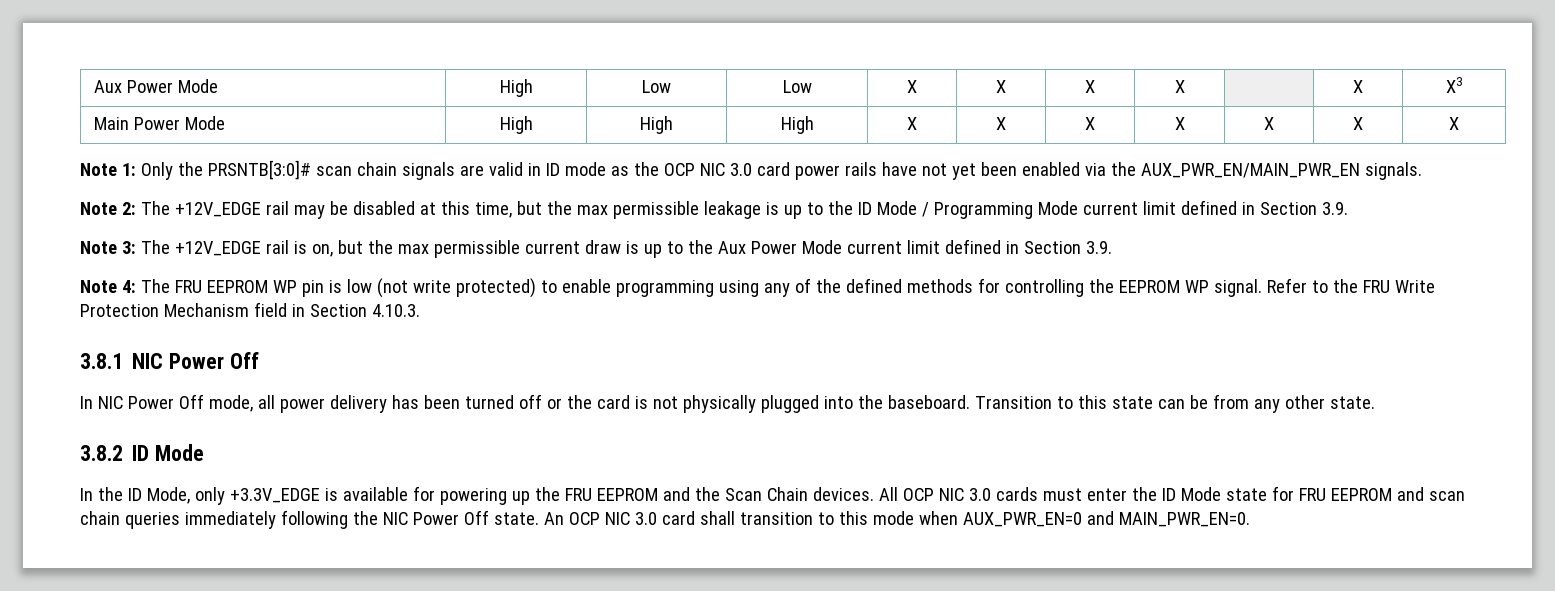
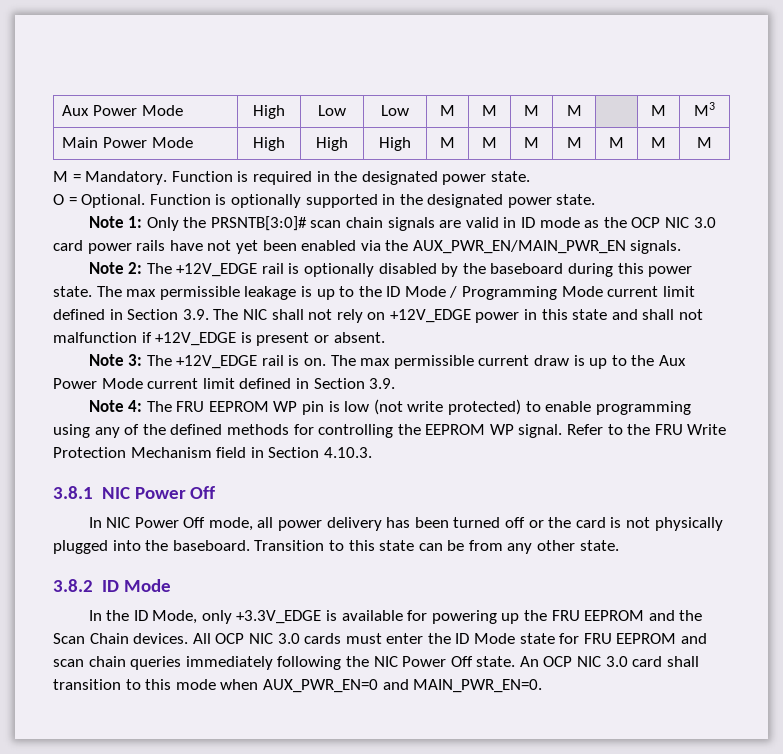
- Aux Power Mode | High | Low | Low | X | X | X | X | | X | X3
+ Aux Power Mode | High | Low | Low | M | M | M | M | | M | M3
- Main Power Mode | High | High | High | X | X | X | X | X | X | X
+ Main Power Mode | High | High | High | M | M | M | M | M | M | M
+ M = Mandatory. Function is required in the designated power state.
+ O = Optional. Function is optionally supported in the designated power state.
- Note 2: The +12V_EDGE rail may be disabled at this time, but the max permissible leakage is up to the ID Mode / Programming Mode current limit defined in Section 3.9.
+ Note 2: The +12V_EDGE rail is optionally disabled by the baseboard during this power state. The max permissible leakage is up to the ID Mode / Programming Mode current limit defined in Section 3.9. The NIC shall not rely on +12V_EDGE power in this state and shall not malfunction if +12V_EDGE is present or absent.
- Note 3: The +12V_EDGE rail is on, but the max permissible current draw is up to the Aux Power Mode current limit defined in Section 3.9.
+ Note 3: The +12V_EDGE rail is on. The max permissible current draw is up to the Aux Power Mode current limit defined in Section 3.9.

